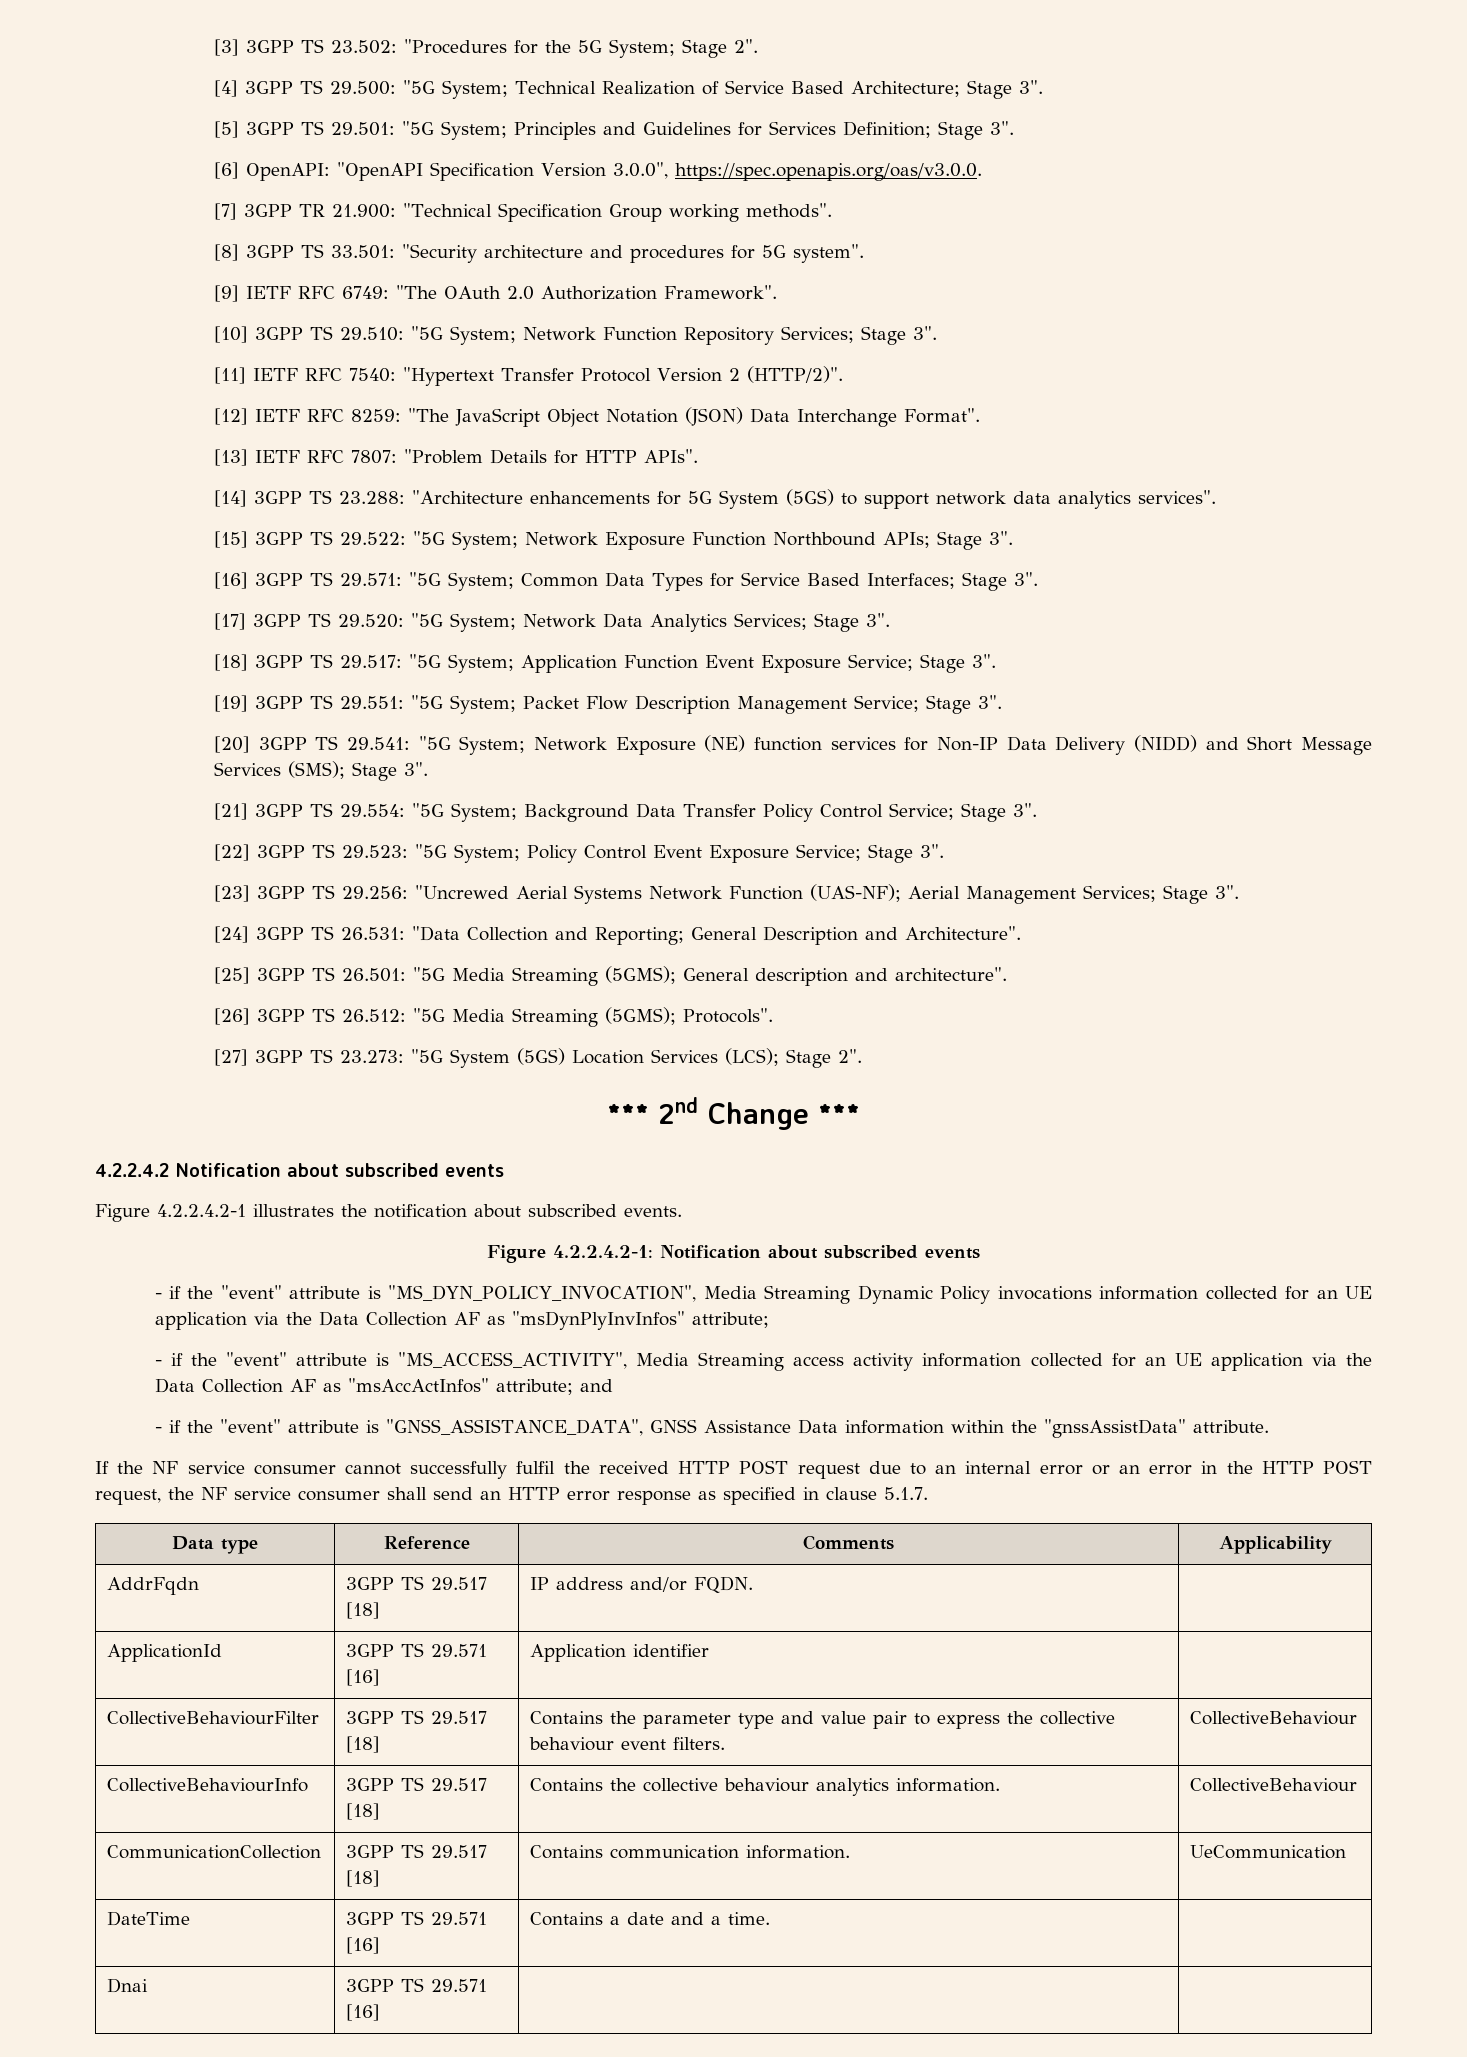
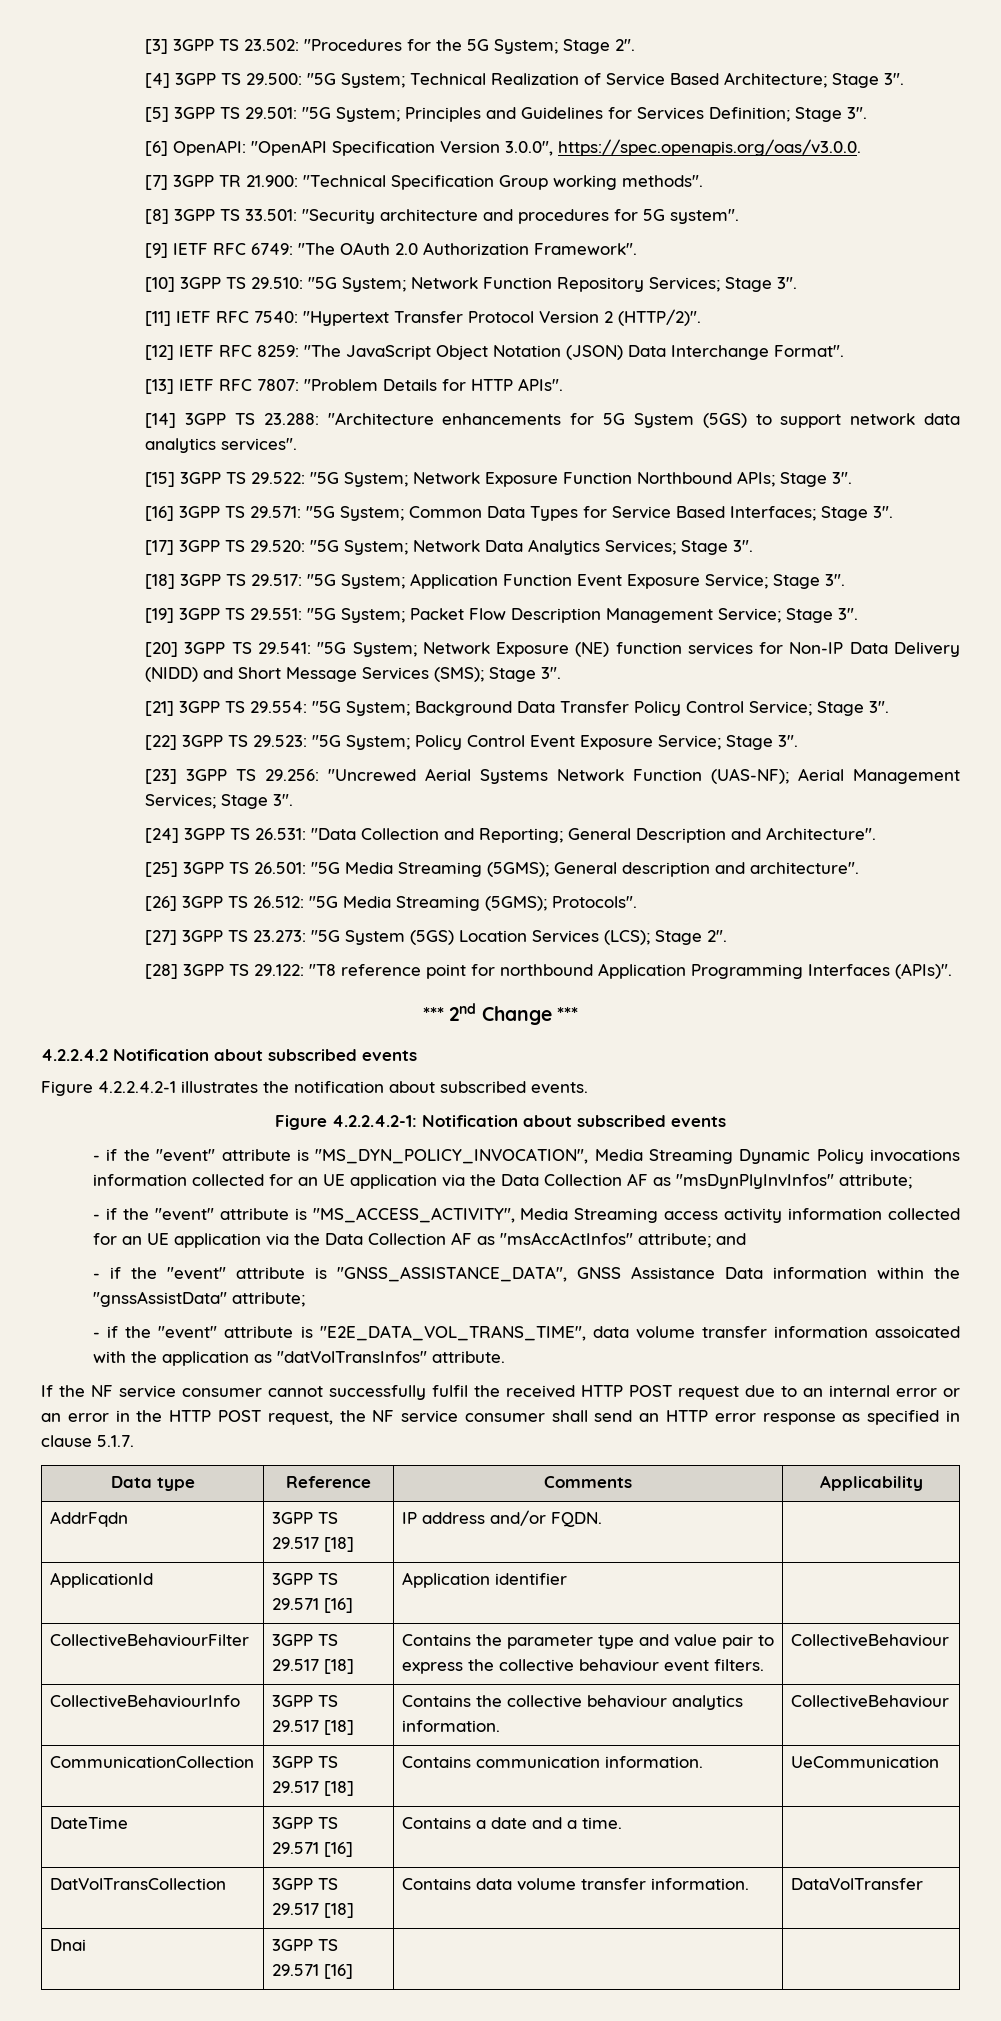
+ [28] 3GPP TS 29.122: "T8 reference point for northbound Application Programming Interfaces (APIs)".
- - if the "event" attribute is "GNSS_ASSISTANCE_DATA", GNSS Assistance Data information within the "gnssAssistData" attribute.
+ - if the "event" attribute is "GNSS_ASSISTANCE_DATA", GNSS Assistance Data information within the "gnssAssistData" attribute;
+ - if the "event" attribute is "E2E_DATA_VOL_TRANS_TIME", data volume transfer information assoicated with the application as "datVolTransInfos" attribute.
+ DatVolTransCollection | 3GPP TS 29.517 [18] | Contains data volume transfer information. | DataVolTransfer

